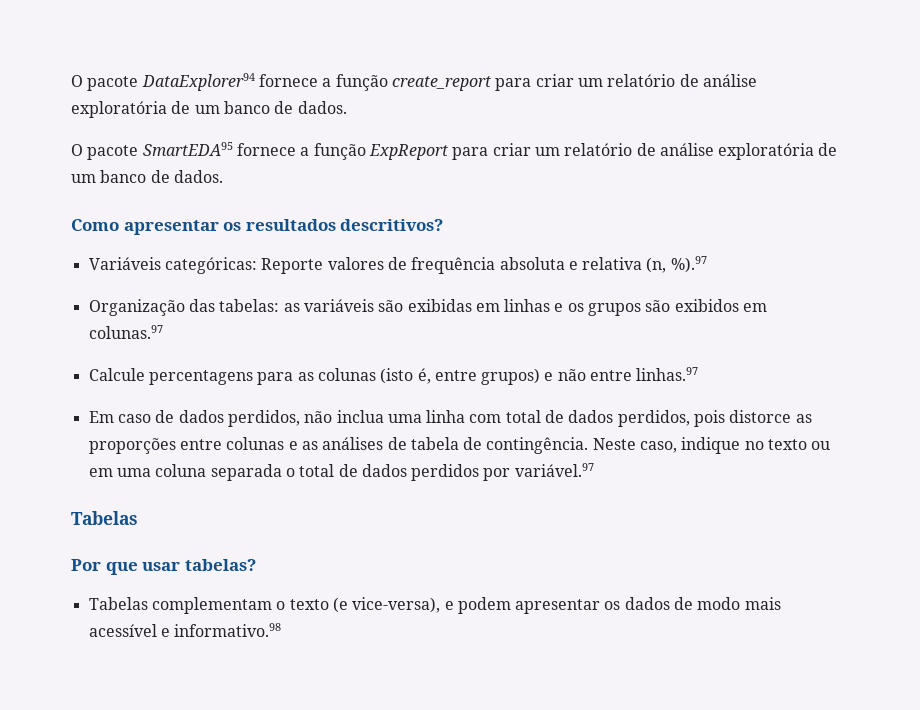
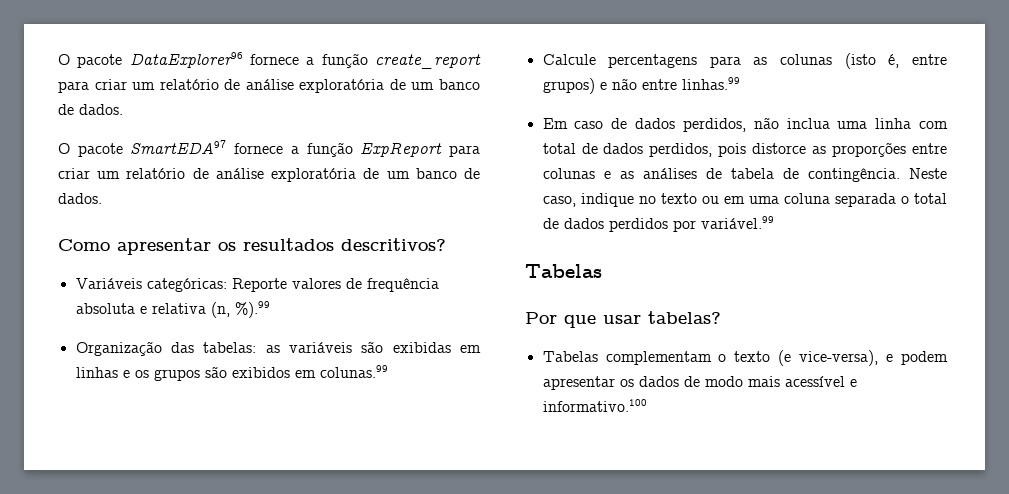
- O pacote DataExplorer94 fornece a função create_report para criar um relatório de análise exploratória de um banco de dados.
+ O pacote DataExplorer96 fornece a função create_report para criar um relatório de análise exploratória de um banco de dados.
- O pacote SmartEDA95 fornece a função ExpReport para criar um relatório de análise exploratória de um banco de dados.
+ O pacote SmartEDA97 fornece a função ExpReport para criar um relatório de análise exploratória de um banco de dados.
- Variáveis categóricas: Reporte valores de frequência absoluta e relativa (n, %).97
+ Variáveis categóricas: Reporte valores de frequência absoluta e relativa (n, %).99
- Organização das tabelas: as variáveis são exibidas em linhas e os grupos são exibidos em colunas.97
+ Organização das tabelas: as variáveis são exibidas em linhas e os grupos são exibidos em colunas.99
- Calcule percentagens para as colunas (isto é, entre grupos) e não entre linhas.97
+ Calcule percentagens para as colunas (isto é, entre grupos) e não entre linhas.99
- Neste caso, indique no texto ou em uma coluna separada o total de dados perdidos por variável.97
+ Neste caso, indique no texto ou em uma coluna separada o total de dados perdidos por variável.99
- Tabelas complementam o texto (e vice-versa), e podem apresentar os dados de modo mais acessível e informativo.98
+ Tabelas complementam o texto (e vice-versa), e podem apresentar os dados de modo mais acessível e informativo.100

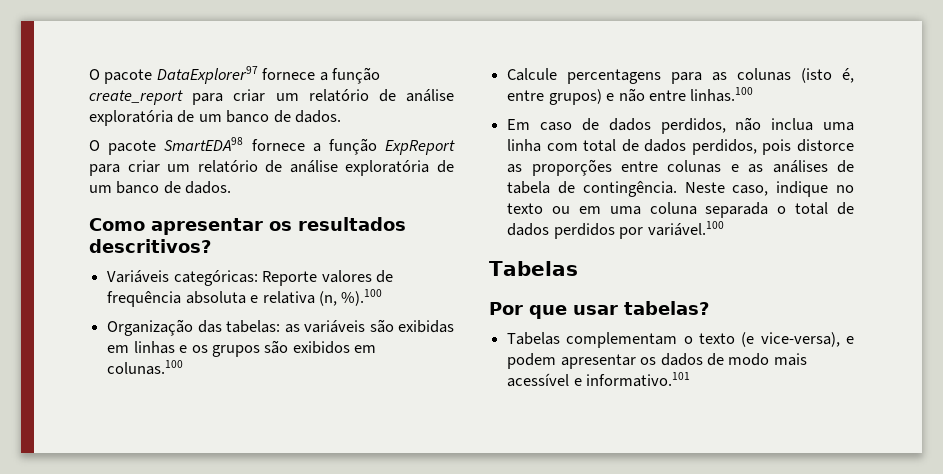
- O pacote DataExplorer96 fornece a função create_report para criar um relatório de análise exploratória de um banco de dados.
+ O pacote DataExplorer97 fornece a função create_report para criar um relatório de análise exploratória de um banco de dados.
- O pacote SmartEDA97 fornece a função ExpReport para criar um relatório de análise exploratória de um banco de dados.
+ O pacote SmartEDA98 fornece a função ExpReport para criar um relatório de análise exploratória de um banco de dados.
- Variáveis categóricas: Reporte valores de frequência absoluta e relativa (n, %).99
+ Variáveis categóricas: Reporte valores de frequência absoluta e relativa (n, %).100
- Organização das tabelas: as variáveis são exibidas em linhas e os grupos são exibidos em colunas.99
+ Organização das tabelas: as variáveis são exibidas em linhas e os grupos são exibidos em colunas.100
- Calcule percentagens para as colunas (isto é, entre grupos) e não entre linhas.99
+ Calcule percentagens para as colunas (isto é, entre grupos) e não entre linhas.100
- Neste caso, indique no texto ou em uma coluna separada o total de dados perdidos por variável.99
+ Neste caso, indique no texto ou em uma coluna separada o total de dados perdidos por variável.100
- Tabelas complementam o texto (e vice-versa), e podem apresentar os dados de modo mais acessível e informativo.100
+ Tabelas complementam o texto (e vice-versa), e podem apresentar os dados de modo mais acessível e informativo.101

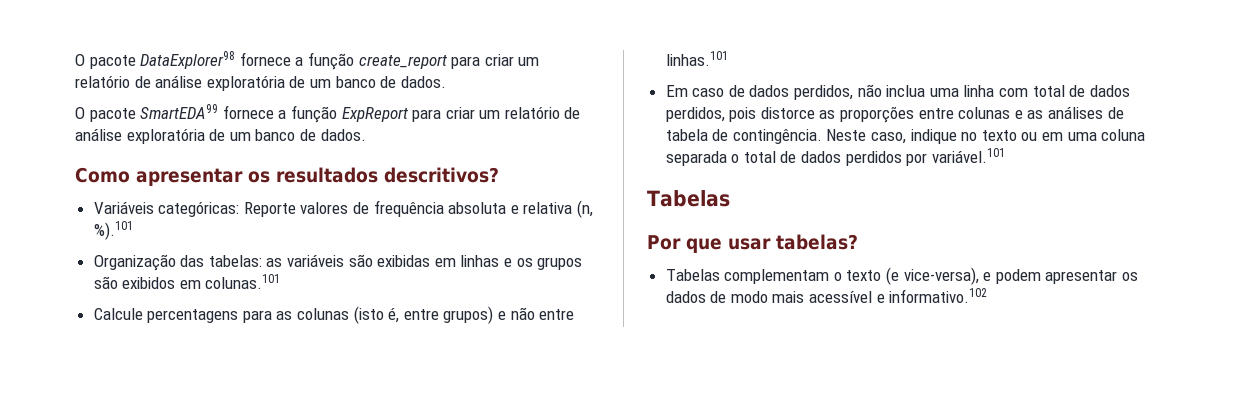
- O pacote DataExplorer97 fornece a função create_report para criar um relatório de análise exploratória de um banco de dados.
+ O pacote DataExplorer98 fornece a função create_report para criar um relatório de análise exploratória de um banco de dados.
- O pacote SmartEDA98 fornece a função ExpReport para criar um relatório de análise exploratória de um banco de dados.
+ O pacote SmartEDA99 fornece a função ExpReport para criar um relatório de análise exploratória de um banco de dados.
- Variáveis categóricas: Reporte valores de frequência absoluta e relativa (n, %).100
+ Variáveis categóricas: Reporte valores de frequência absoluta e relativa (n, %).101
- Organização das tabelas: as variáveis são exibidas em linhas e os grupos são exibidos em colunas.100
+ Organização das tabelas: as variáveis são exibidas em linhas e os grupos são exibidos em colunas.101
- Calcule percentagens para as colunas (isto é, entre grupos) e não entre linhas.100
+ Calcule percentagens para as colunas (isto é, entre grupos) e não entre linhas.101
- Neste caso, indique no texto ou em uma coluna separada o total de dados perdidos por variável.100
+ Neste caso, indique no texto ou em uma coluna separada o total de dados perdidos por variável.101
- Tabelas complementam o texto (e vice-versa), e podem apresentar os dados de modo mais acessível e informativo.101
+ Tabelas complementam o texto (e vice-versa), e podem apresentar os dados de modo mais acessível e informativo.102

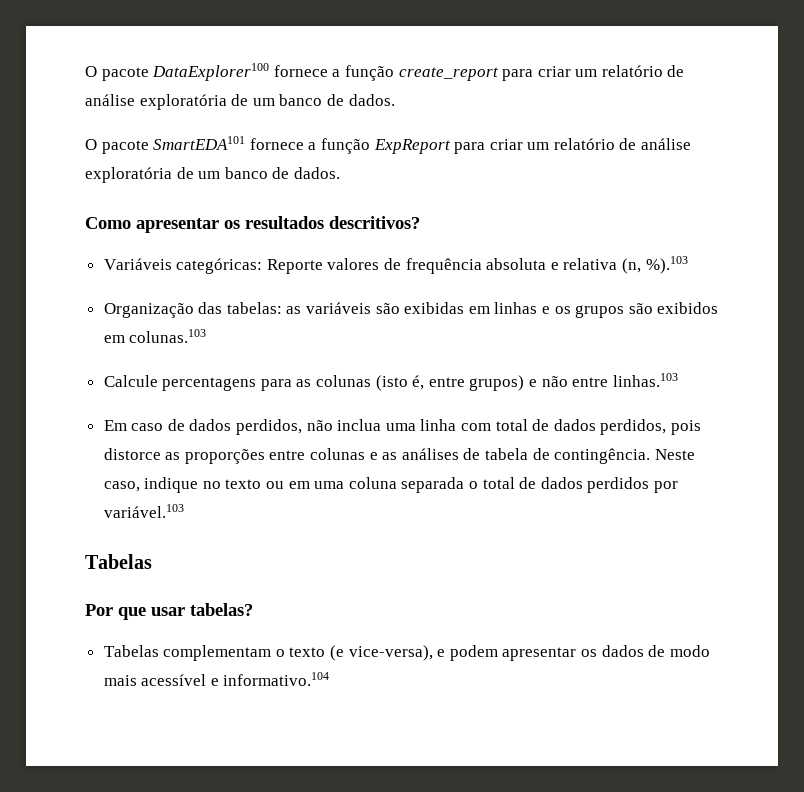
- O pacote DataExplorer98 fornece a função create_report para criar um relatório de análise exploratória de um banco de dados.
+ O pacote DataExplorer100 fornece a função create_report para criar um relatório de análise exploratória de um banco de dados.
- O pacote SmartEDA99 fornece a função ExpReport para criar um relatório de análise exploratória de um banco de dados.
+ O pacote SmartEDA101 fornece a função ExpReport para criar um relatório de análise exploratória de um banco de dados.
- Variáveis categóricas: Reporte valores de frequência absoluta e relativa (n, %).101
+ Variáveis categóricas: Reporte valores de frequência absoluta e relativa (n, %).103
- Organização das tabelas: as variáveis são exibidas em linhas e os grupos são exibidos em colunas.101
+ Organização das tabelas: as variáveis são exibidas em linhas e os grupos são exibidos em colunas.103
- Calcule percentagens para as colunas (isto é, entre grupos) e não entre linhas.101
+ Calcule percentagens para as colunas (isto é, entre grupos) e não entre linhas.103
- Neste caso, indique no texto ou em uma coluna separada o total de dados perdidos por variável.101
+ Neste caso, indique no texto ou em uma coluna separada o total de dados perdidos por variável.103
- Tabelas complementam o texto (e vice-versa), e podem apresentar os dados de modo mais acessível e informativo.102
+ Tabelas complementam o texto (e vice-versa), e podem apresentar os dados de modo mais acessível e informativo.104

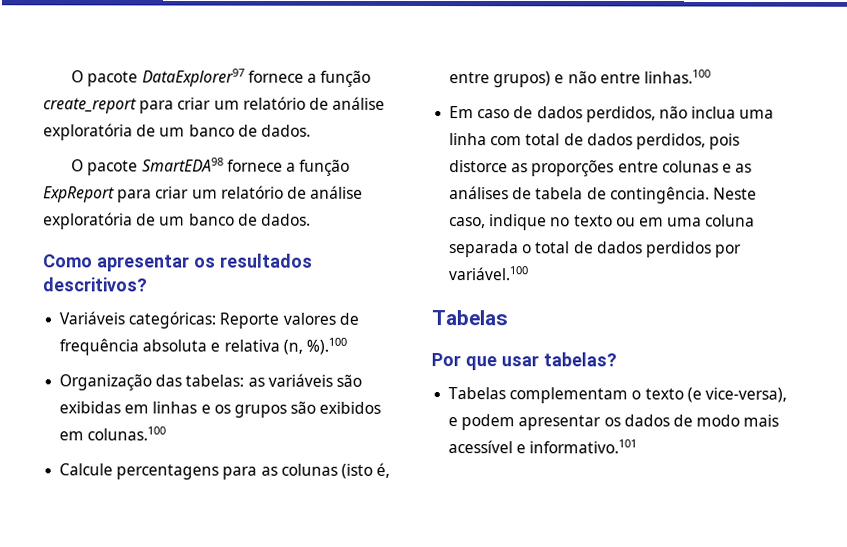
- O pacote DataExplorer100 fornece a função create_report para criar um relatório de análise exploratória de um banco de dados.
+ O pacote DataExplorer97 fornece a função create_report para criar um relatório de análise exploratória de um banco de dados.
- O pacote SmartEDA101 fornece a função ExpReport para criar um relatório de análise exploratória de um banco de dados.
+ O pacote SmartEDA98 fornece a função ExpReport para criar um relatório de análise exploratória de um banco de dados.
- Variáveis categóricas: Reporte valores de frequência absoluta e relativa (n, %).103
+ Variáveis categóricas: Reporte valores de frequência absoluta e relativa (n, %).100
- Organização das tabelas: as variáveis são exibidas em linhas e os grupos são exibidos em colunas.103
+ Organização das tabelas: as variáveis são exibidas em linhas e os grupos são exibidos em colunas.100
- Calcule percentagens para as colunas (isto é, entre grupos) e não entre linhas.103
+ Calcule percentagens para as colunas (isto é, entre grupos) e não entre linhas.100
- Neste caso, indique no texto ou em uma coluna separada o total de dados perdidos por variável.103
+ Neste caso, indique no texto ou em uma coluna separada o total de dados perdidos por variável.100
- Tabelas complementam o texto (e vice-versa), e podem apresentar os dados de modo mais acessível e informativo.104
+ Tabelas complementam o texto (e vice-versa), e podem apresentar os dados de modo mais acessível e informativo.101

